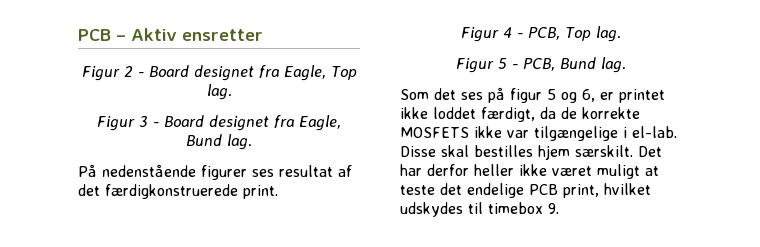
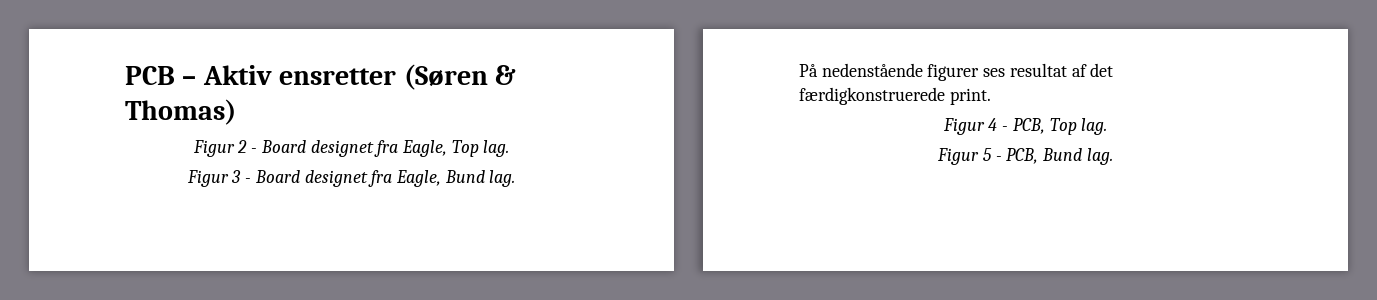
- PCB – Aktiv ensretter
+ PCB – Aktiv ensretter (Søren & Thomas)
- Som det ses på figur 5 og 6, er printet ikke loddet færdigt, da de korrekte MOSFETS ikke var tilgængelige i el-lab. Disse skal bestilles hjem særskilt. Det har derfor heller ikke været muligt at teste det endelige PCB print, hvilket udskydes til timebox 9.

